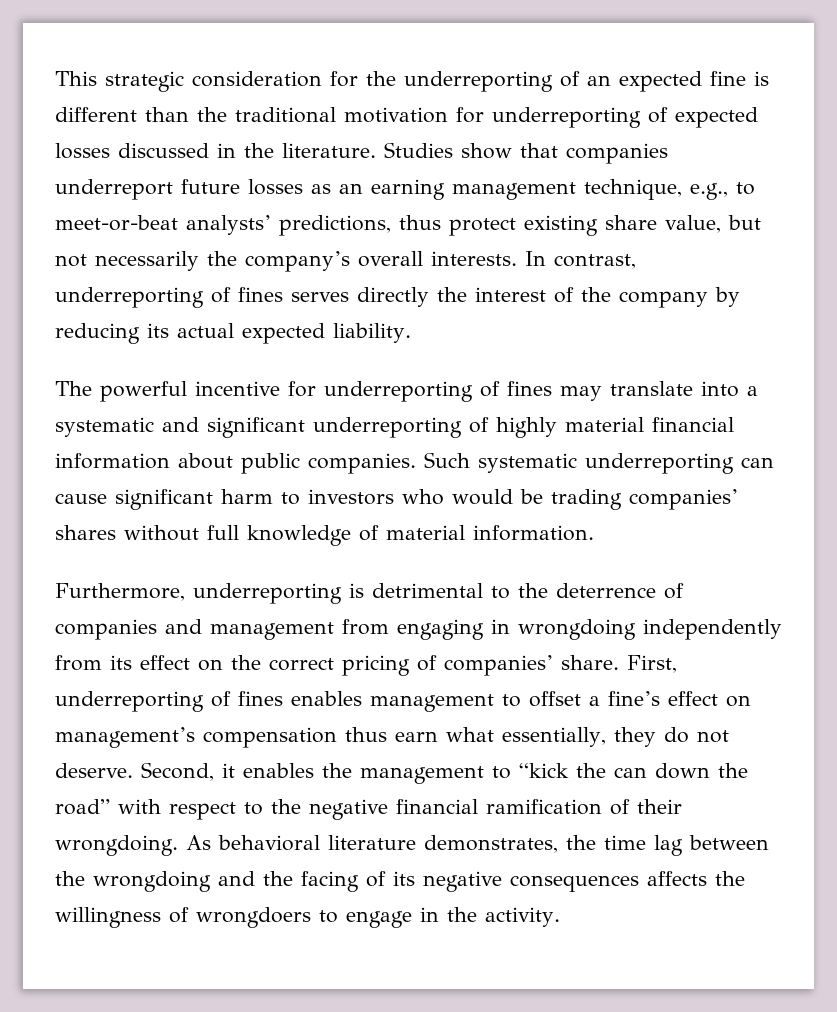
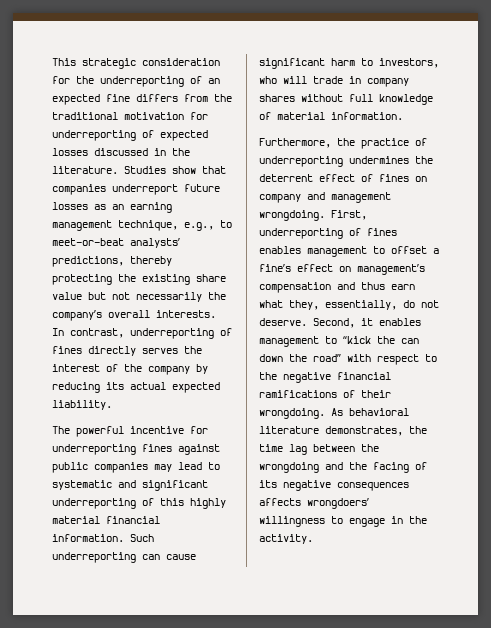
- This strategic consideration for the underreporting of an expected fine is different than the traditional motivation for underreporting of expected losses discussed in the literature.
+ This strategic consideration for the underreporting of an expected fine differs from the traditional motivation for underreporting of expected losses discussed in the literature.
- Studies show that companies underreport future losses as an earning management technique, e.g., to meet-or-beat analysts’ predictions, thus protect existing share value, but not necessarily the company’s overall interests.
+ Studies show that companies underreport future losses as an earning management technique, e.g., to meet-or-beat analysts’ predictions, thereby protecting the existing share value but not necessarily the company’s overall interests.
- In contrast, underreporting of fines serves directly the interest of the company by reducing its actual expected liability.
+ In contrast, underreporting of fines directly serves the interest of the company by reducing its actual expected liability.
- The powerful incentive for underreporting of fines may translate into a systematic and significant underreporting of highly material financial information about public companies. Such systematic underreporting can cause significant harm to investors who would be trading companies’ shares without full knowledge of material information.
+ The powerful incentive for underreporting fines against public companies may lead to systematic and significant underreporting of this highly material financial information. Such underreporting can cause significant harm to investors, who will trade in company shares without full knowledge of material information.
- Furthermore, underreporting is detrimental to the deterrence of companies and management from engaging in wrongdoing independently from its effect on the correct pricing of companies’ share.
+ Furthermore, the practice of underreporting undermines the deterrent effect of fines on company and management wrongdoing.
- First, underreporting of fines enables management to offset a fine’s effect on management’s compensation thus earn what essentially, they do not deserve.
+ First, underreporting of fines enables management to offset a fine’s effect on management’s compensation and thus earn what they, essentially, do not deserve.
- Second, it enables the management to “kick the can down the road” with respect to the negative financial ramification of their wrongdoing.
+ Second, it enables management to “kick the can down the road” with respect to the negative financial ramifications of their wrongdoing.
- As behavioral literature demonstrates, the time lag between the wrongdoing and the facing of its negative consequences affects the willingness of wrongdoers to engage in the activity.
+ As behavioral literature demonstrates, the time lag between the wrongdoing and the facing of its negative consequences affects wrongdoers’ willingness to engage in the activity.

